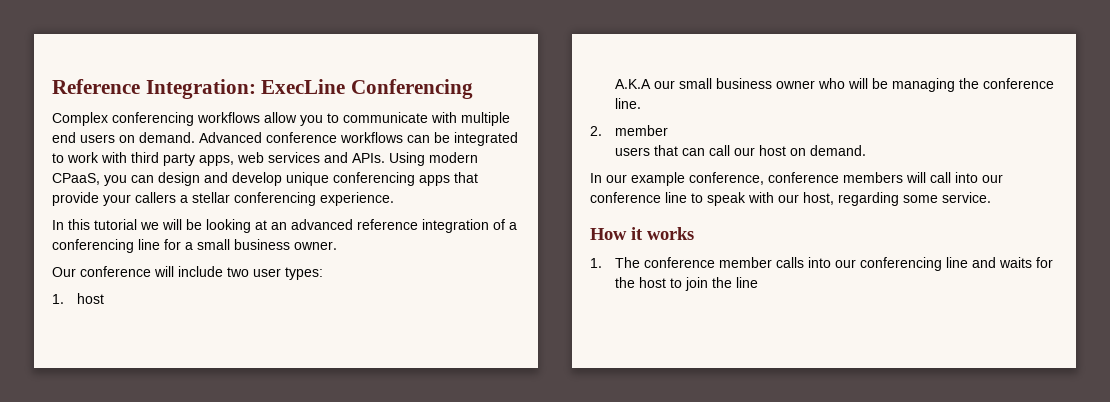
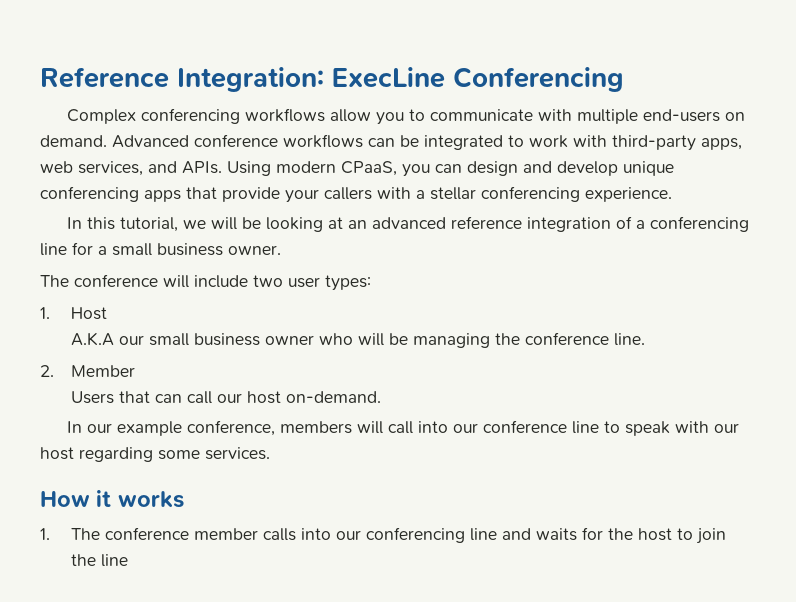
- Complex conferencing workflows allow you to communicate with multiple end users on demand.
+ Complex conferencing workflows allow you to communicate with multiple end-users on demand.
- Advanced conference workflows can be integrated to work with third party apps, web services and APIs.
+ Advanced conference workflows can be integrated to work with third-party apps, web services, and APIs.
- Using modern CPaaS, you can design and develop unique conferencing apps that provide your callers a stellar conferencing experience.
+ Using modern CPaaS, you can design and develop unique conferencing apps that provide your callers with a stellar conferencing experience.
- In this tutorial we will be looking at an advanced reference integration of a conferencing line for a small business owner.
+ In this tutorial, we will be looking at an advanced reference integration of a conferencing line for a small business owner.
- Our conference will include two user types:
+ The conference will include two user types:
- 1. host
+ 1. Host
- 2. member
- users that can call our host on demand.
+ 2. Member
+ Users that can call our host on-demand.
- In our example conference, conference members will call into our conference line to speak with our host, regarding some service.
+ In our example conference, members will call into our conference line to speak with our host regarding some services.

